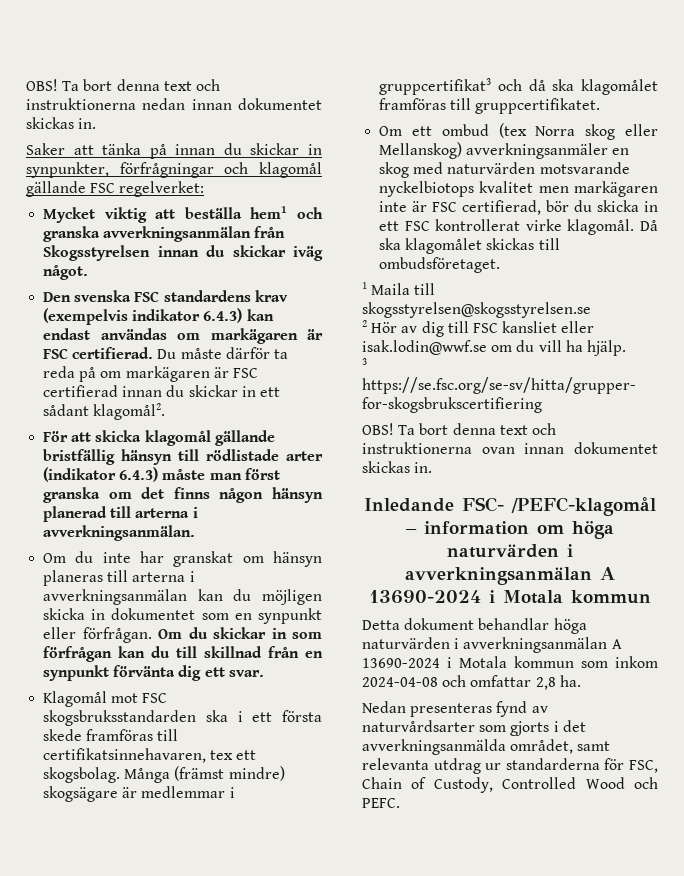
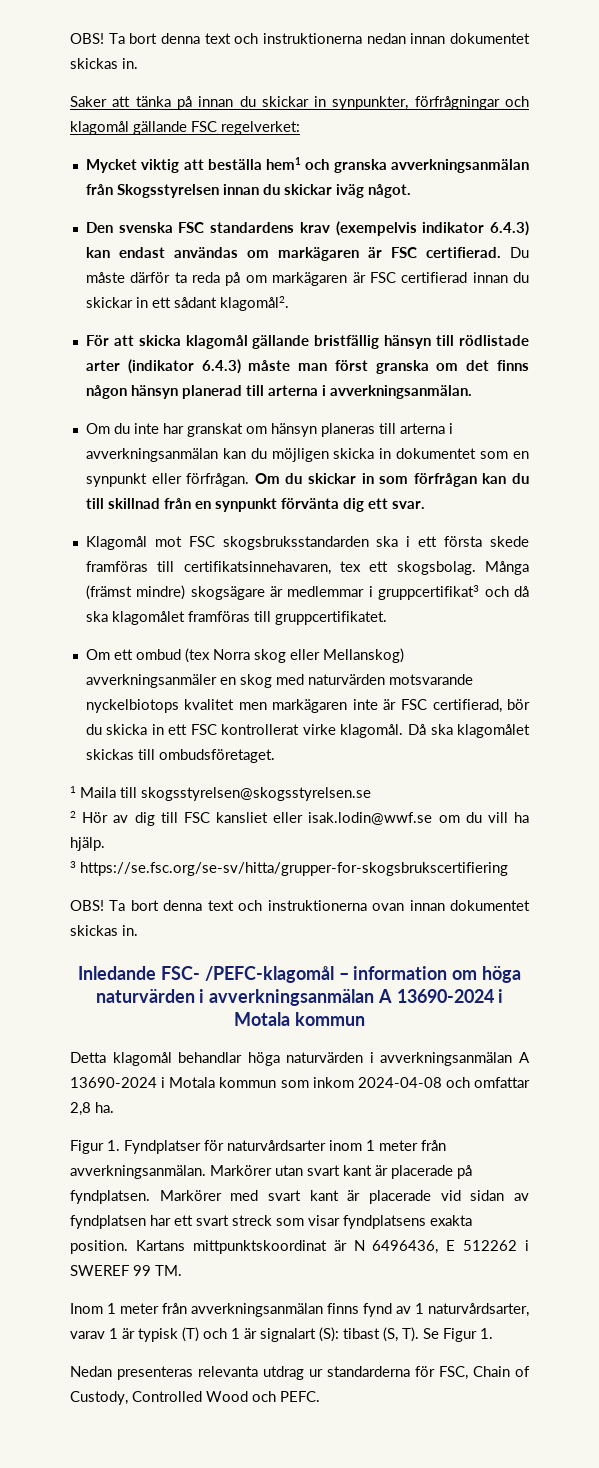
- Detta dokument behandlar höga naturvärden i avverkningsanmälan A 13690-2024 i Motala kommun som inkom 2024-04-08 och omfattar 2,8 ha.
+ Detta klagomål behandlar höga naturvärden i avverkningsanmälan A 13690-2024 i Motala kommun som inkom 2024-04-08 och omfattar 2,8 ha.
- Nedan presenteras fynd av naturvårdsarter som gjorts i det avverkningsanmälda området, samt relevanta utdrag ur standarderna för FSC, Chain of Custody, Controlled Wood och PEFC.
+ Figur 1. Fyndplatser för naturvårdsarter inom 1 meter från avverkningsanmälan. Markörer utan svart kant är placerade på fyndplatsen. Markörer med svart kant är placerade vid sidan av fyndplatsen har ett svart streck som visar fyndplatsens exakta position. Kartans mittpunktskoordinat är N 6496436, E 512262 i SWEREF 99 TM.
+ Inom 1 meter från avverkningsanmälan finns fynd av 1 naturvårdsarter, varav 1 är typisk (T) och 1 är signalart (S): tibast (S, T). Se Figur 1.
+ Nedan presenteras relevanta utdrag ur standarderna för FSC, Chain of Custody, Controlled Wood och PEFC.

